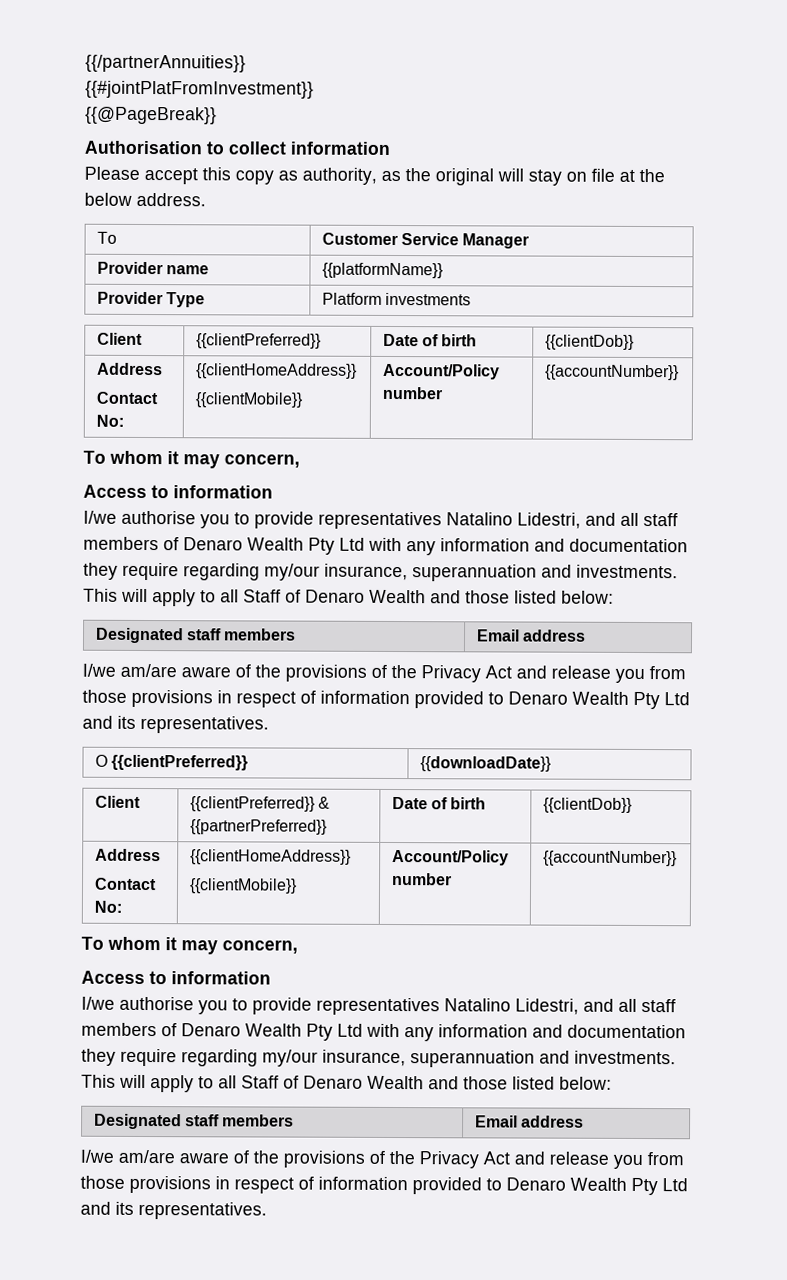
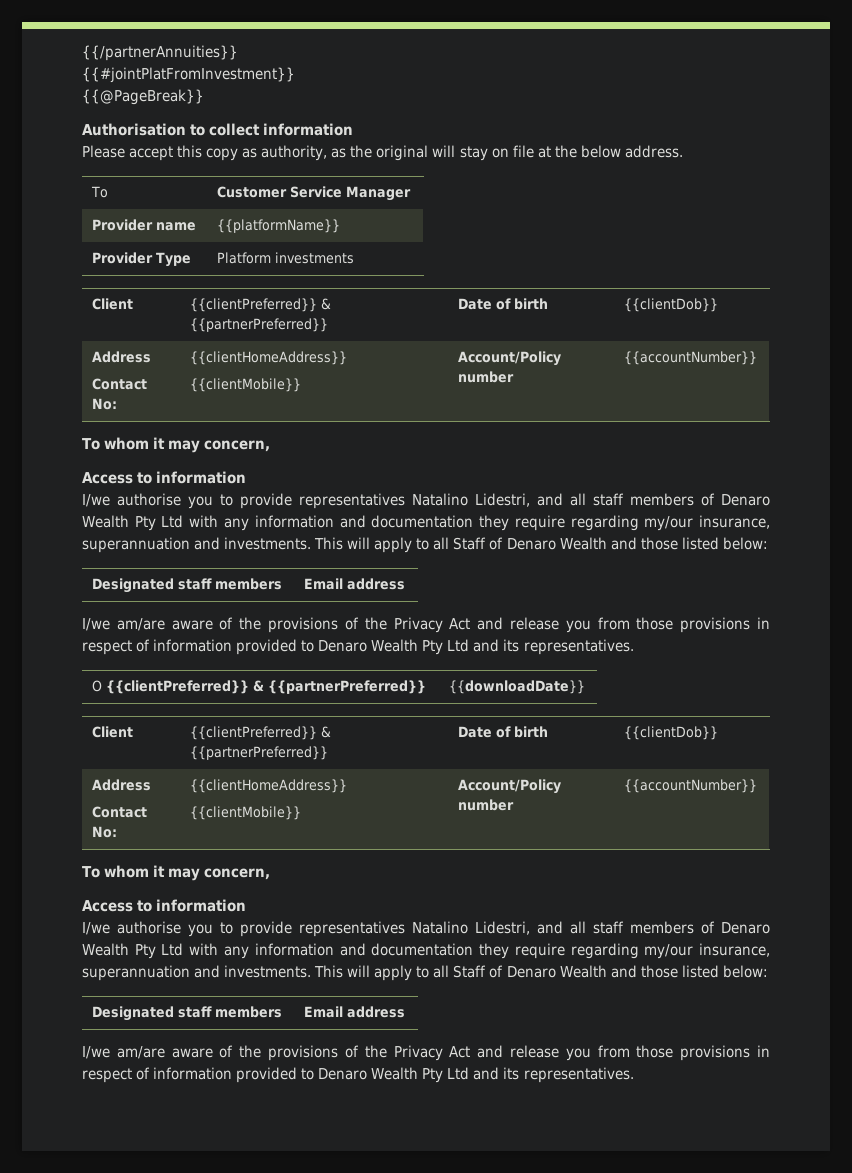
  Provider Type | Platform investments
- Client | {{clientPreferred}} | Date of birth | {{clientDob}}
+ Client | {{clientPreferred}} & {{partnerPreferred}} | Date of birth | {{clientDob}}
- O {{clientPreferred}} | {{downloadDate}}
+ O {{clientPreferred}} & {{partnerPreferred}} | {{downloadDate}}

